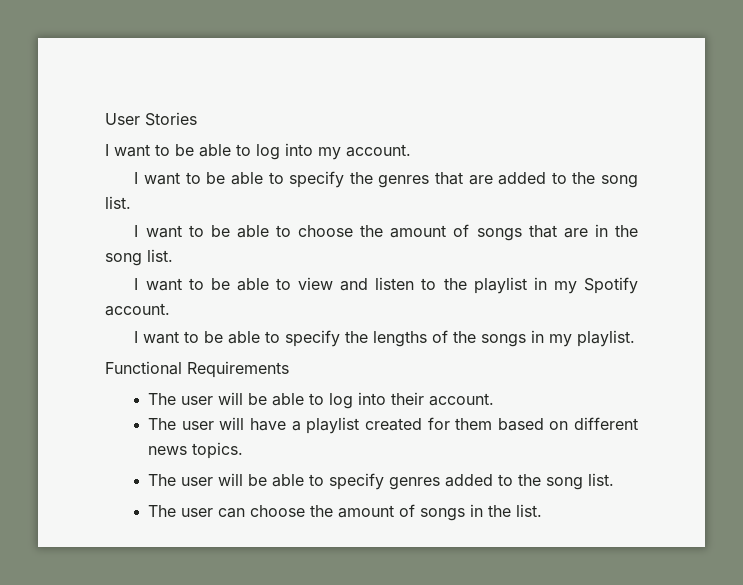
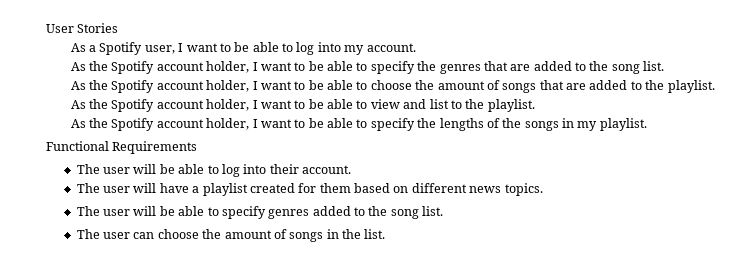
- I want to be able to log into my account.
+ As a Spotify user, I want to be able to log into my account.
- I want to be able to specify the genres that are added to the song list.
+ As the Spotify account holder, I want to be able to specify the genres that are added to the song list.
- I want to be able to choose the amount of songs that are in the song list.
- I want to be able to view and listen to the playlist in my Spotify account.
- I want to be able to specify the lengths of the songs in my playlist.
+ As the Spotify account holder, I want to be able to choose the amount of songs that are added to the playlist.
+ As the Spotify account holder, I want to be able to view and list to the playlist.
+ As the Spotify account holder, I want to be able to specify the lengths of the songs in my playlist.

